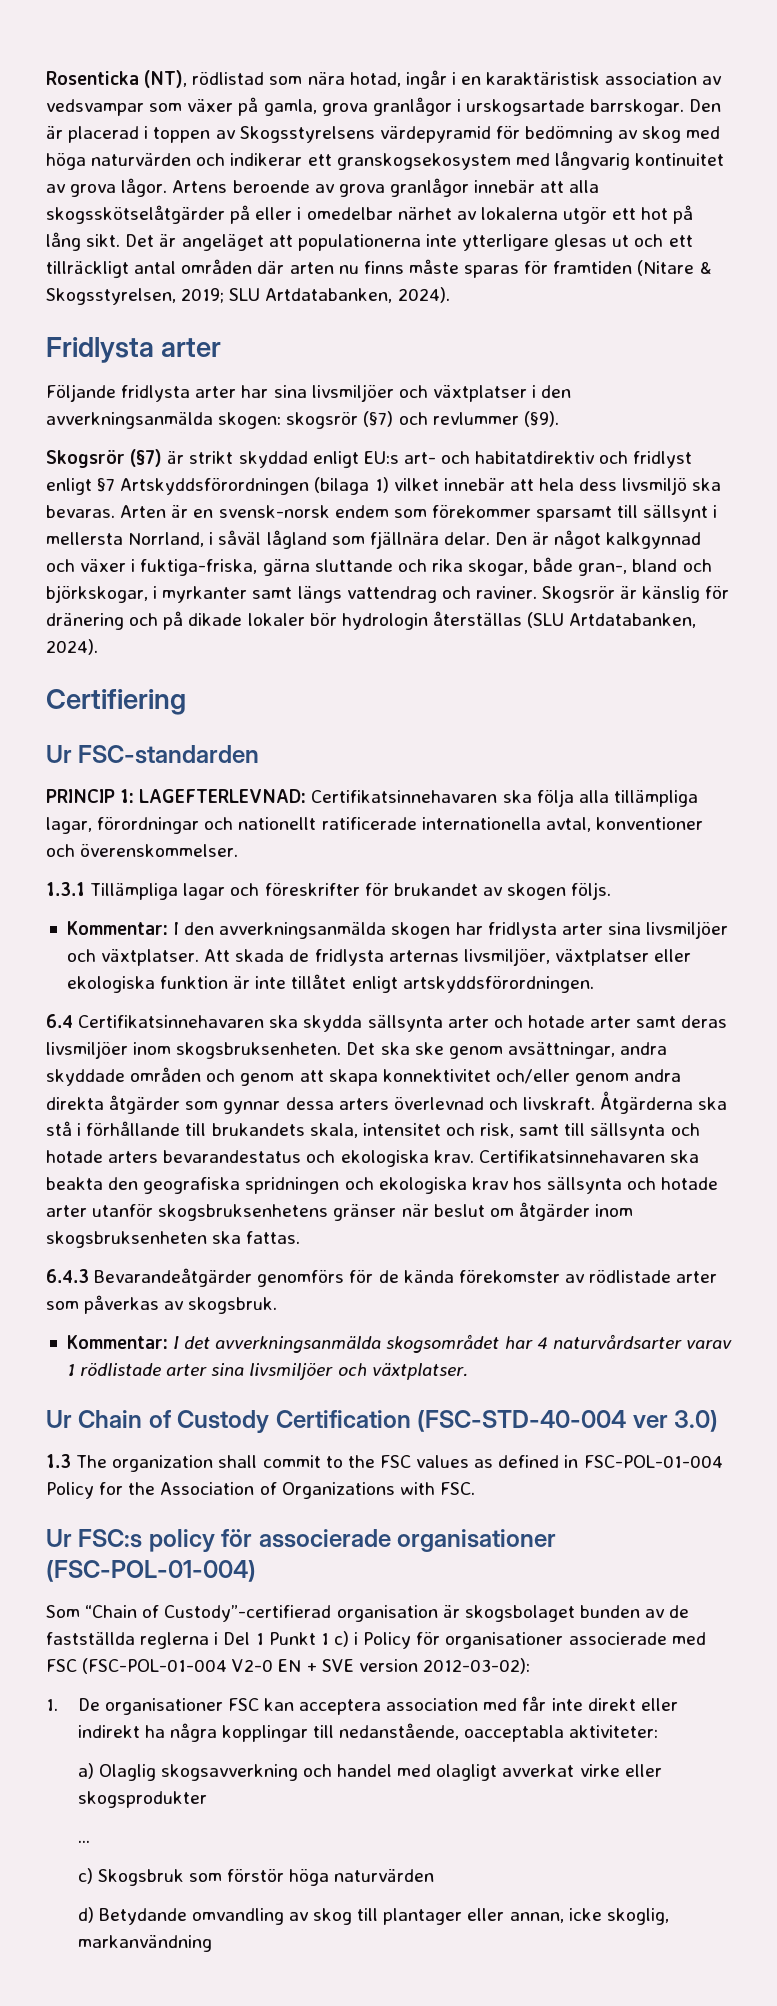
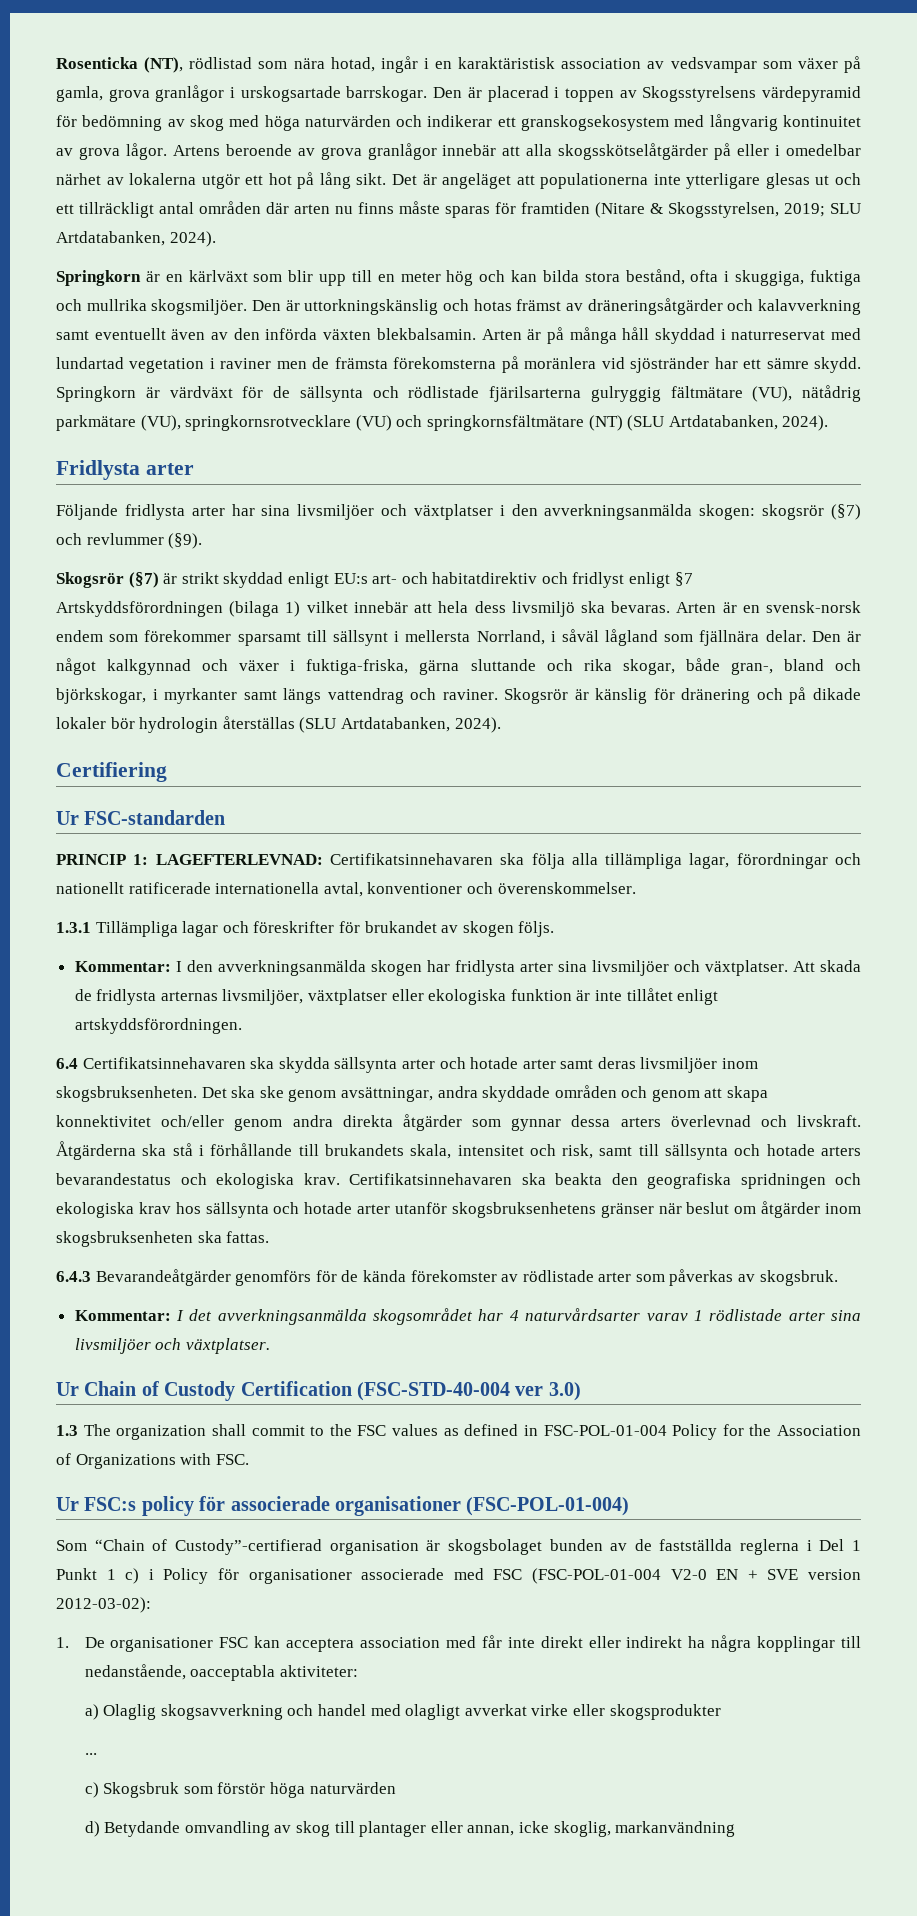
+ Springkorn är en kärlväxt som blir upp till en meter hög och kan bilda stora bestånd, ofta i skuggiga, fuktiga och mullrika skogsmiljöer. Den är uttorkningskänslig och hotas främst av dräneringsåtgärder och kalavverkning samt eventuellt även av den införda växten blekbalsamin. Arten är på många håll skyddad i naturreservat med lundartad vegetation i raviner men de främsta förekomsterna på moränlera vid sjöstränder har ett sämre skydd. Springkorn är värdväxt för de sällsynta och rödlistade fjärilsarterna gulryggig fältmätare (VU), nätådrig parkmätare (VU), springkornsrotvecklare (VU) och springkornsfältmätare (NT) (SLU Artdatabanken, 2024).

